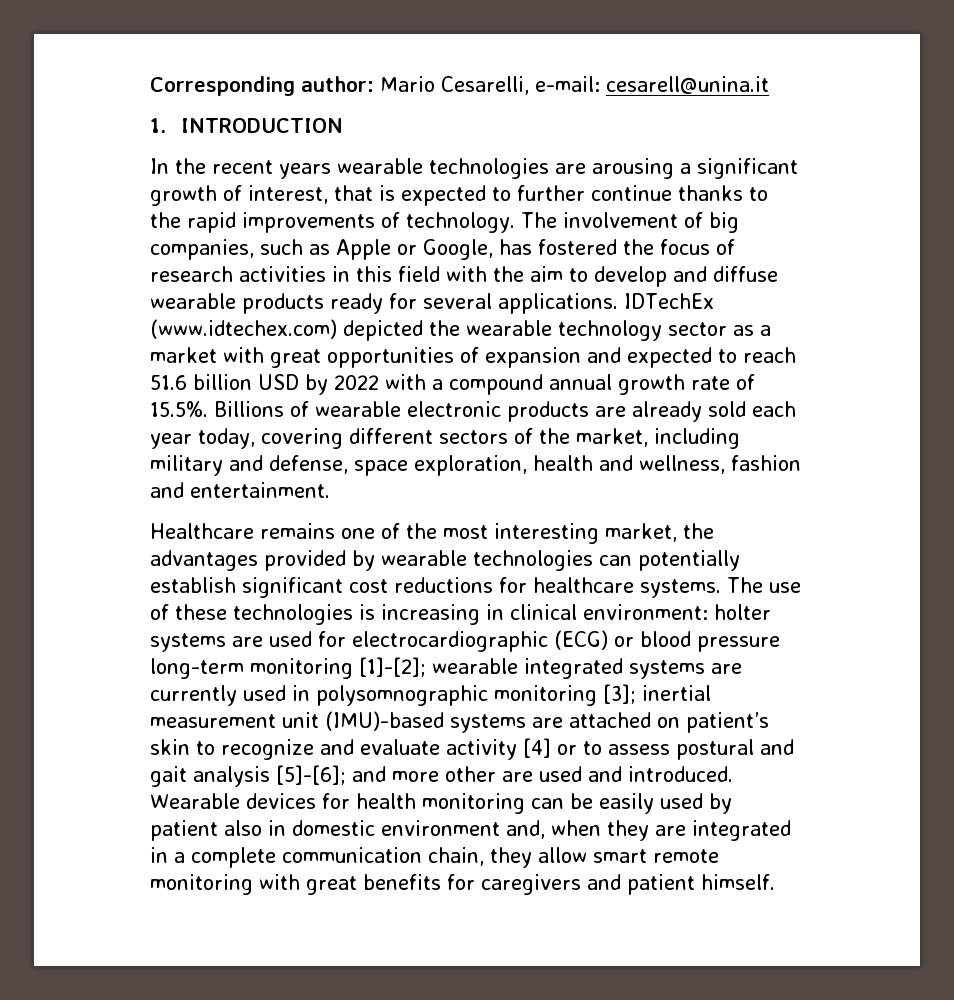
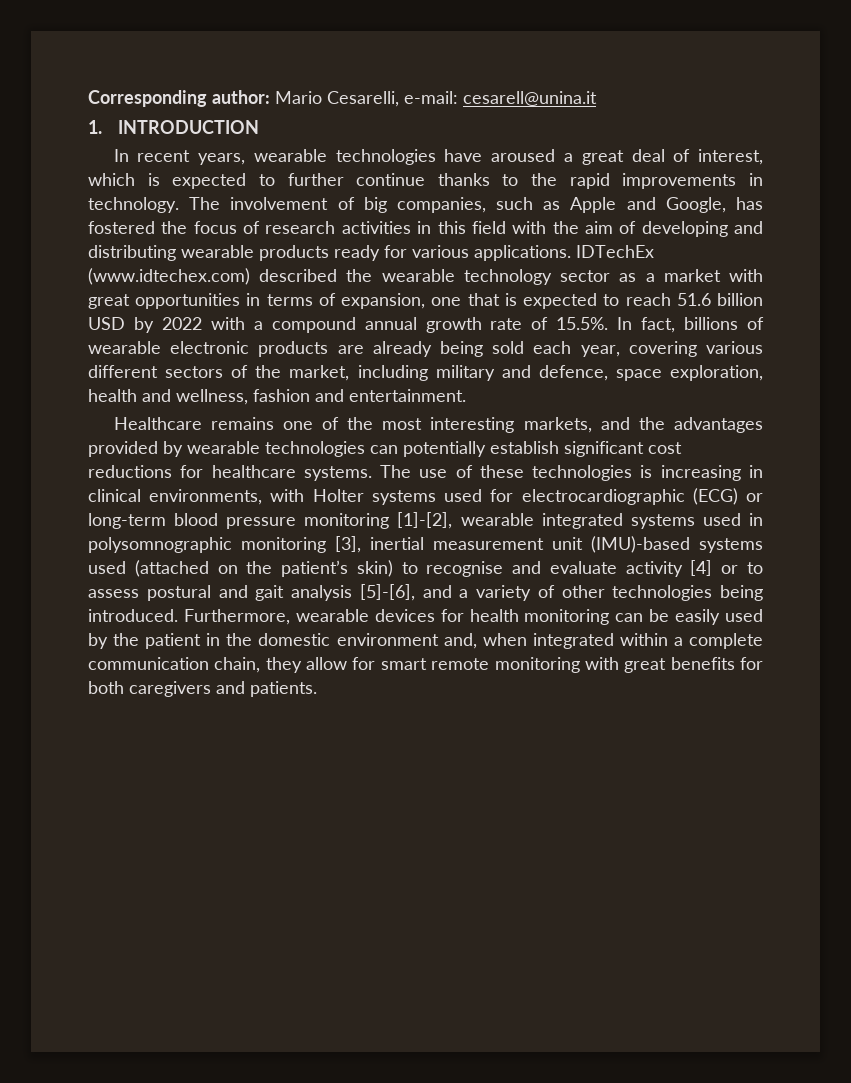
- In the recent years wearable technologies are arousing a significant growth of interest, that is expected to further continue thanks to the rapid improvements of technology.
+ In recent years, wearable technologies have aroused a great deal of interest, which is expected to further continue thanks to the rapid improvements in technology.
- The involvement of big companies, such as Apple or Google, has fostered the focus of research activities in this field with the aim to develop and diffuse wearable products ready for several applications.
+ The involvement of big companies, such as Apple and Google, has fostered the focus of research activities in this field with the aim of developing and distributing wearable products ready for various applications.
- IDTechEx (www.idtechex.com) depicted the wearable technology sector as a market with great opportunities of expansion and expected to reach 51.6 billion USD by 2022 with a compound annual growth rate of 15.5%. Billions of wearable electronic products are already sold each year today, covering different sectors of the market, including military and defense, space exploration, health and wellness, fashion and entertainment.
+ IDTechEx (www.idtechex.com) described the wearable technology sector as a market with great opportunities in terms of expansion, one that is expected to reach 51.6 billion USD by 2022 with a compound annual growth rate of 15.5%. In fact, billions of wearable electronic products are already being sold each year, covering various different sectors of the market, including military and defence, space exploration, health and wellness, fashion and entertainment.
- Healthcare remains one of the most interesting market, the advantages provided by wearable technologies can potentially establish significant cost reductions for healthcare systems.
+ Healthcare remains one of the most interesting markets, and the advantages provided by wearable technologies can potentially establish significant cost reductions for healthcare systems.
- The use of these technologies is increasing in clinical environment: holter systems are used for electrocardiographic (ECG) or blood pressure long-term monitoring [1]-[2]; wearable integrated systems are currently used in polysomnographic monitoring [3]; inertial measurement unit (IMU)-based systems are attached on patient’s skin to recognize and evaluate activity [4] or to assess postural and gait analysis [5]-[6]; and more other are used and introduced. Wearable devices for health monitoring can be easily used by patient also in domestic environment and, when they are integrated in a complete communication chain, they allow smart remote monitoring with great benefits for caregivers and patient himself.
+ The use of these technologies is increasing in clinical environments, with Holter systems used for electrocardiographic (ECG) or long-term blood pressure monitoring [1]-[2], wearable integrated systems used in polysomnographic monitoring [3], inertial measurement unit (IMU)-based systems used (attached on the patient’s skin) to recognise and evaluate activity [4] or to assess postural and gait analysis [5]-[6], and a variety of other technologies being introduced. Furthermore, wearable devices for health monitoring can be easily used by the patient in the domestic environment and, when integrated within a complete communication chain, they allow for smart remote monitoring with great benefits for both caregivers and patients.

